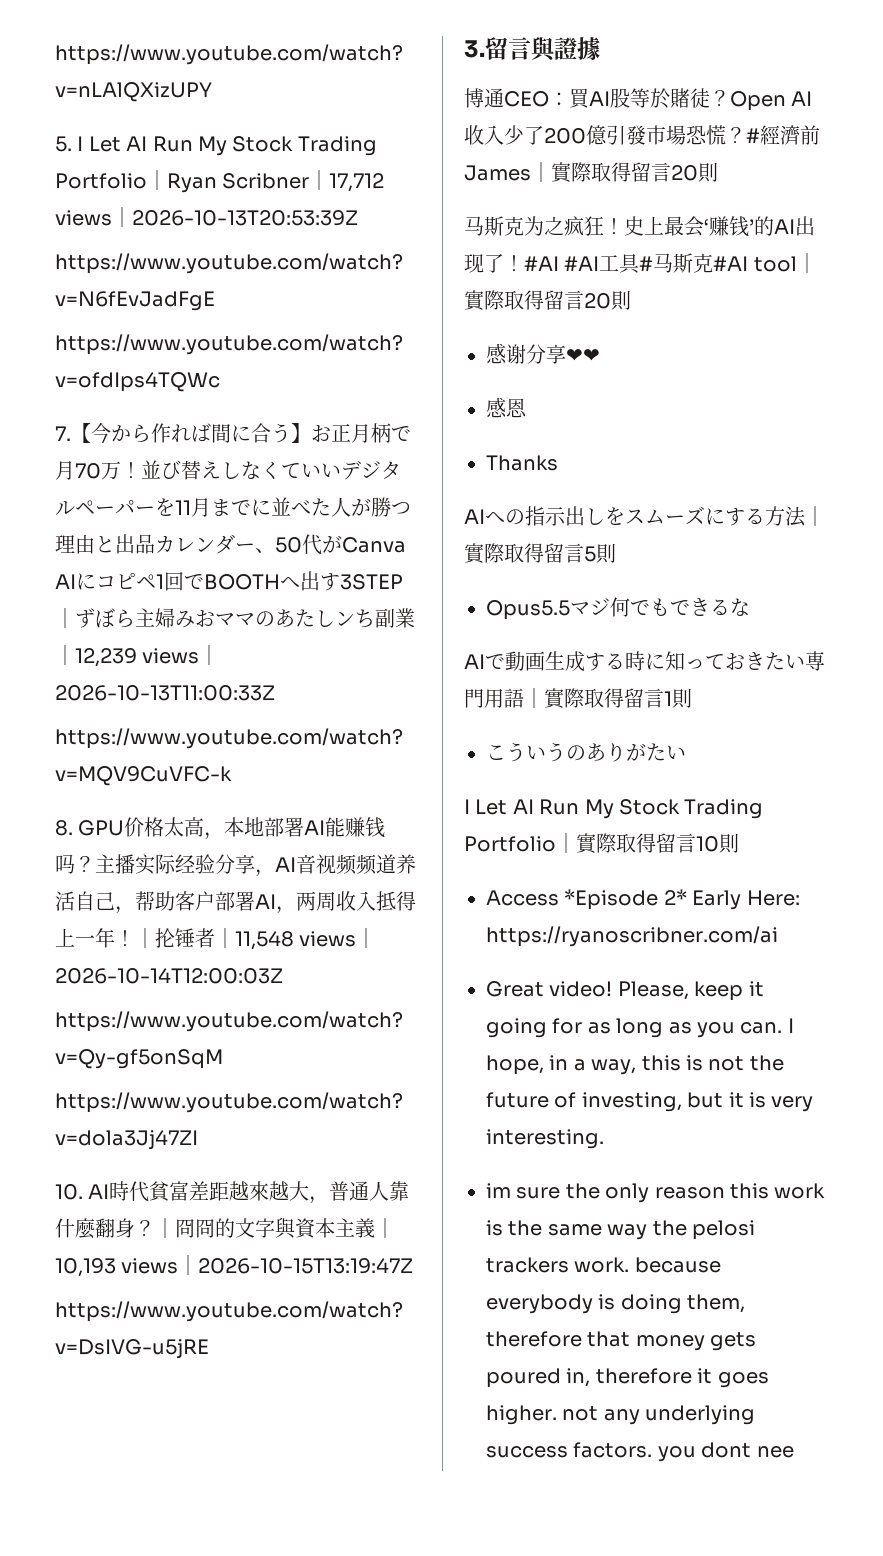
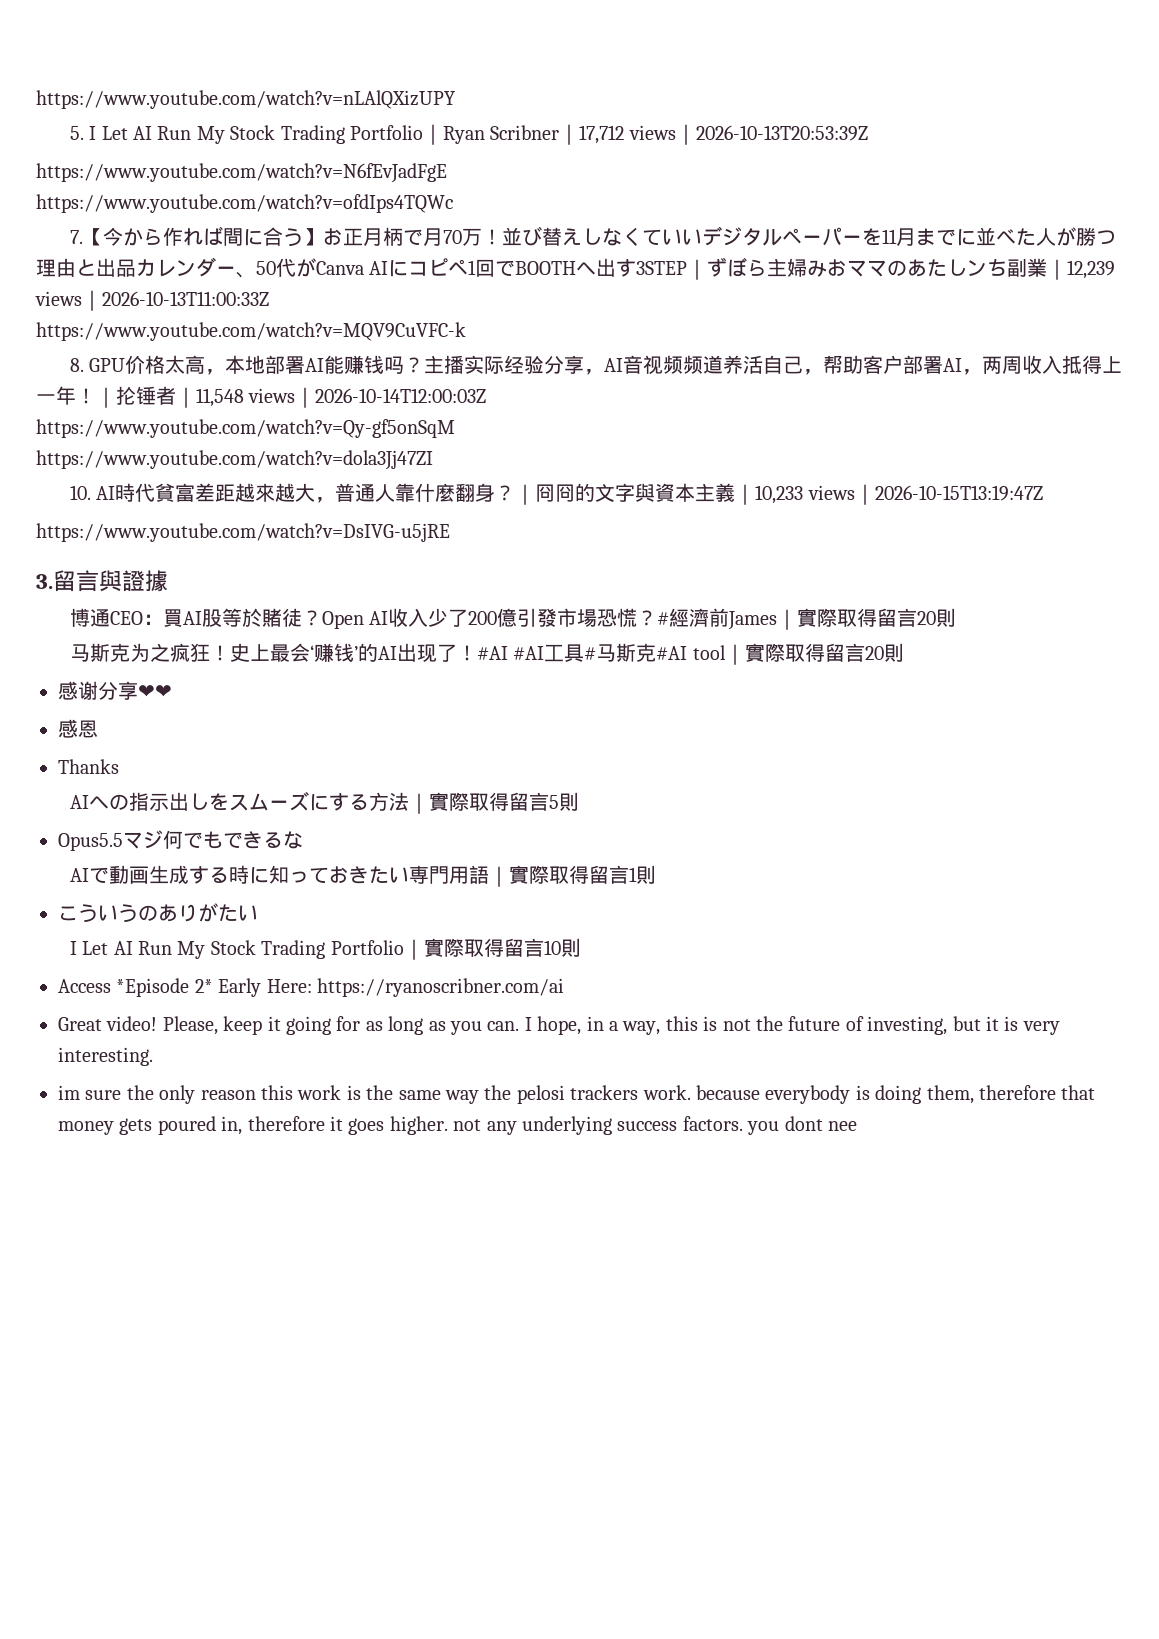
- ｜冏冏的文字與資本主義｜10,193 views｜2026-10-15T13:19:47Z
+ ｜冏冏的文字與資本主義｜10,233 views｜2026-10-15T13:19:47Z

